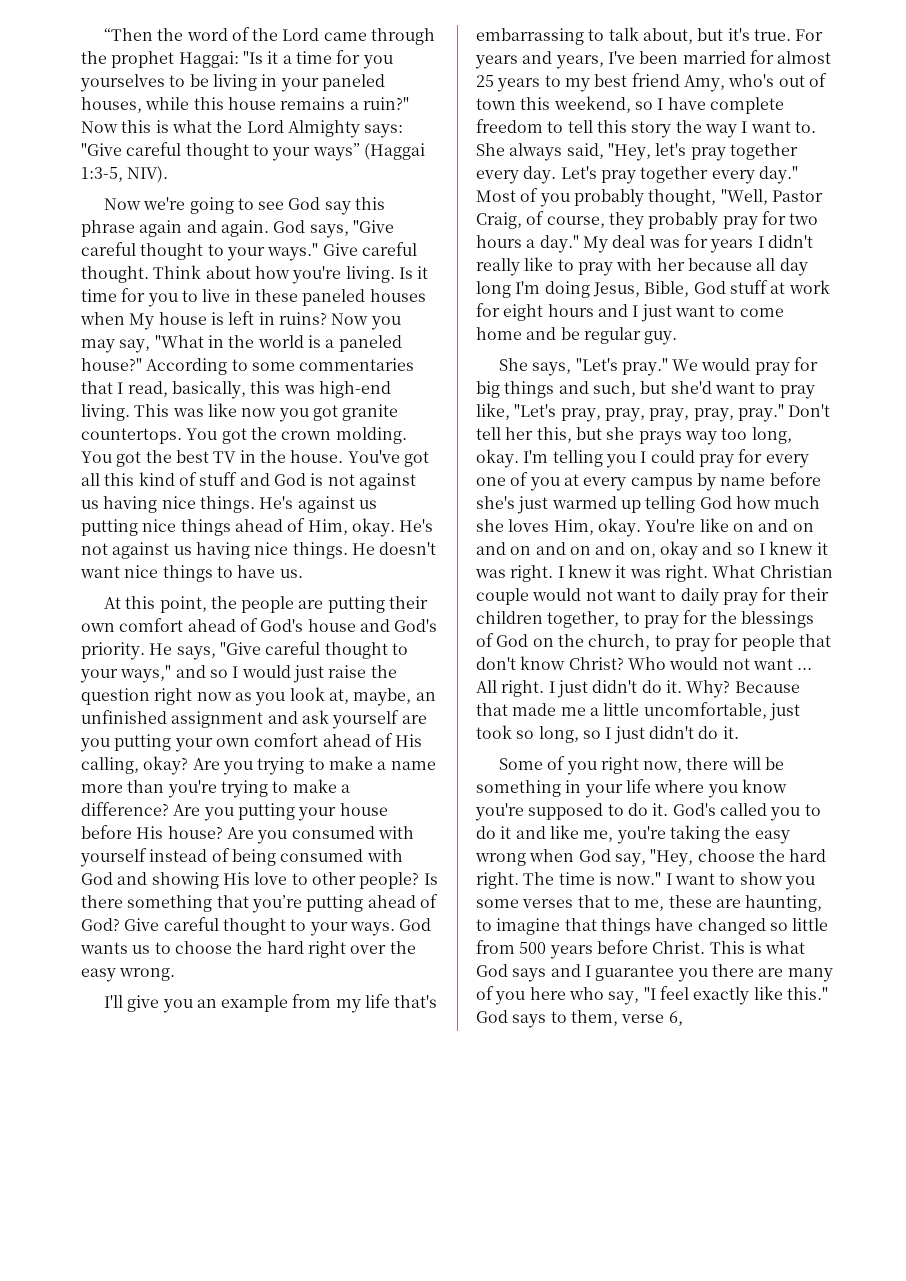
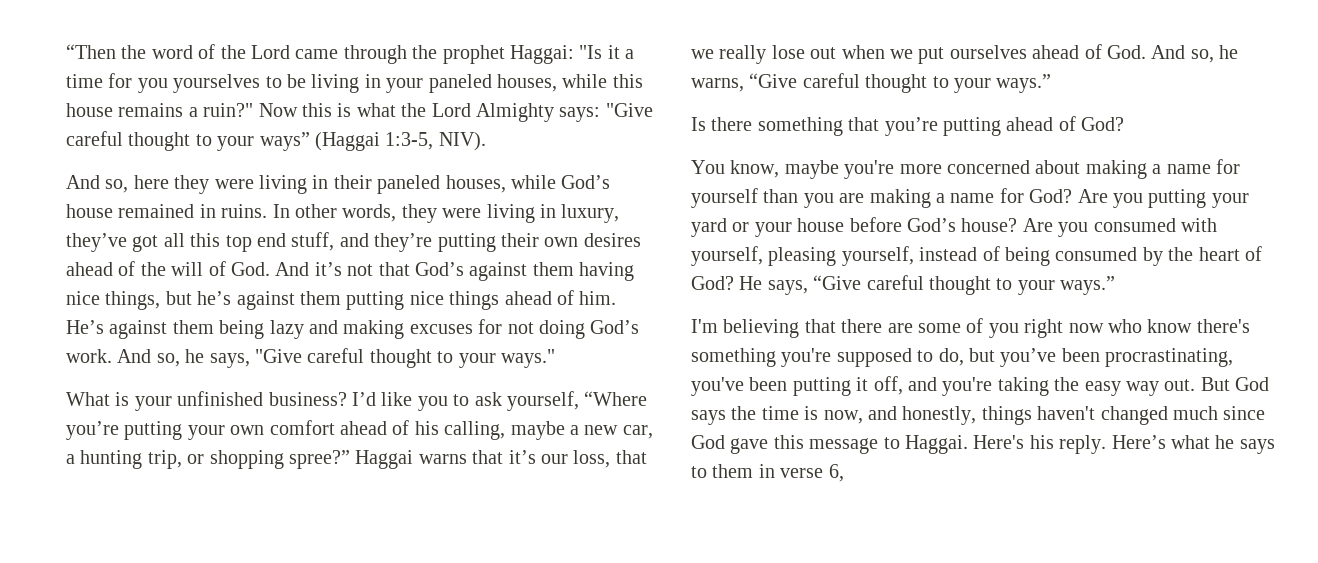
- Now we're going to see God say this phrase again and again. God says, "Give careful thought to your ways." Give careful thought. Think about how you're living. Is it time for you to live in these paneled houses when My house is left in ruins? Now you may say, "What in the world is a paneled house?" According to some commentaries that I read, basically, this was high-end living. This was like now you got granite countertops. You got the crown molding. You got the best TV in the house. You've got all this kind of stuff and God is not against us having nice things. He's against us putting nice things ahead of Him, okay. He's not against us having nice things. He doesn't want nice things to have us.
- At this point, the people are putting their own comfort ahead of God's house and God's priority. He says, "Give careful thought to your ways," and so I would just raise the question right now as you look at, maybe, an unfinished assignment and ask yourself are you putting your own comfort ahead of His calling, okay? Are you trying to make a name more than you're trying to make a difference? Are you putting your house before His house? Are you consumed with yourself instead of being consumed with God and showing His love to other people? Is there something that you’re putting ahead of God? Give careful thought to your ways. God wants us to choose the hard right over the easy wrong.
- I'll give you an example from my life that's embarrassing to talk about, but it's true. For years and years, I've been married for almost 25 years to my best friend Amy, who's out of town this weekend, so I have complete freedom to tell this story the way I want to. She always said, "Hey, let's pray together every day. Let's pray together every day." Most of you probably thought, "Well, Pastor Craig, of course, they probably pray for two hours a day." My deal was for years I didn't really like to pray with her because all day long I'm doing Jesus, Bible, God stuff at work for eight hours and I just want to come home and be regular guy.
- She says, "Let's pray." We would pray for big things and such, but she'd want to pray like, "Let's pray, pray, pray, pray, pray." Don't tell her this, but she prays way too long, okay. I'm telling you I could pray for every one of you at every campus by name before she's just warmed up telling God how much she loves Him, okay. You're like on and on and on and on and on, okay and so I knew it was right. I knew it was right. What Christian couple would not want to daily pray for their children together, to pray for the blessings of God on the church, to pray for people that don't know Christ? Who would not want ... All right. I just didn't do it. Why? Because that made me a little uncomfortable, just took so long, so I just didn't do it.
- Some of you right now, there will be something in your life where you know you're supposed to do it. God's called you to do it and like me, you're taking the easy wrong when God say, "Hey, choose the hard right. The time is now." I want to show you some verses that to me, these are haunting, to imagine that things have changed so little from 500 years before Christ. This is what God says and I guarantee you there are many of you here who say, "I feel exactly like this." God says to them, verse 6,
+ And so, here they were living in their paneled houses, while God’s house remained in ruins. In other words, they were living in luxury, they’ve got all this top end stuff, and they’re putting their own desires ahead of the will of God. And it’s not that God’s against them having nice things, but he’s against them putting nice things ahead of him. He’s against them being lazy and making excuses for not doing God’s work. And so, he says, "Give careful thought to your ways."
+ What is your unfinished business? I’d like you to ask yourself, “Where you’re putting your own comfort ahead of his calling, maybe a new car, a hunting trip, or shopping spree?” Haggai warns that it’s our loss, that we really lose out when we put ourselves ahead of God. And so, he warns, “Give careful thought to your ways.”
+ Is there something that you’re putting ahead of God?
+ You know, maybe you're more concerned about making a name for yourself than you are making a name for God? Are you putting your yard or your house before God’s house? Are you consumed with yourself, pleasing yourself, instead of being consumed by the heart of God? He says, “Give careful thought to your ways.”
+ I'm believing that there are some of you right now who know there's something you're supposed to do, but you’ve been procrastinating, you've been putting it off, and you're taking the easy way out. But God says the time is now, and honestly, things haven't changed much since God gave this message to Haggai. Here's his reply. Here’s what he says to them in verse 6,

